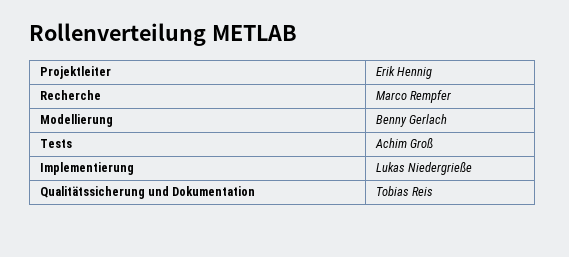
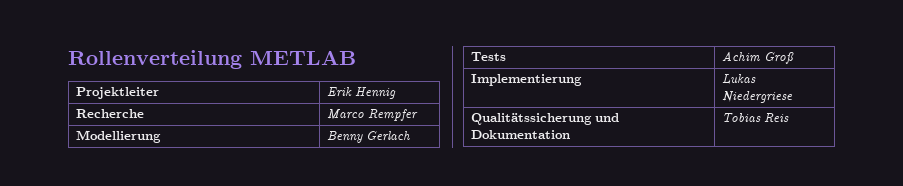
- Implementierung | Lukas Niedergrieße
+ Implementierung | Lukas Niedergriese

